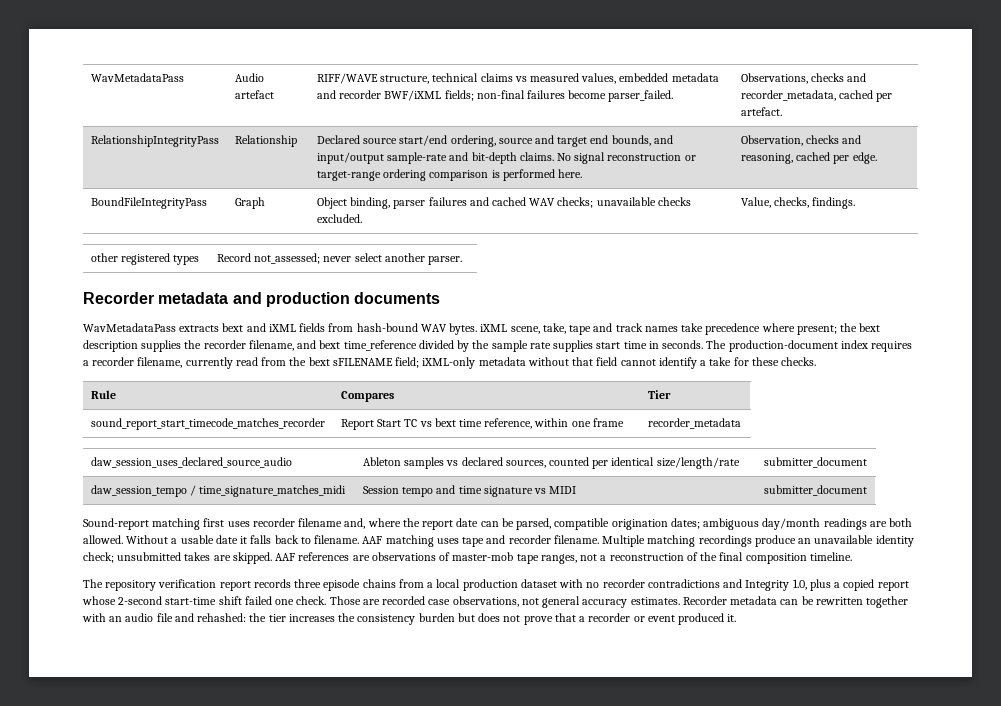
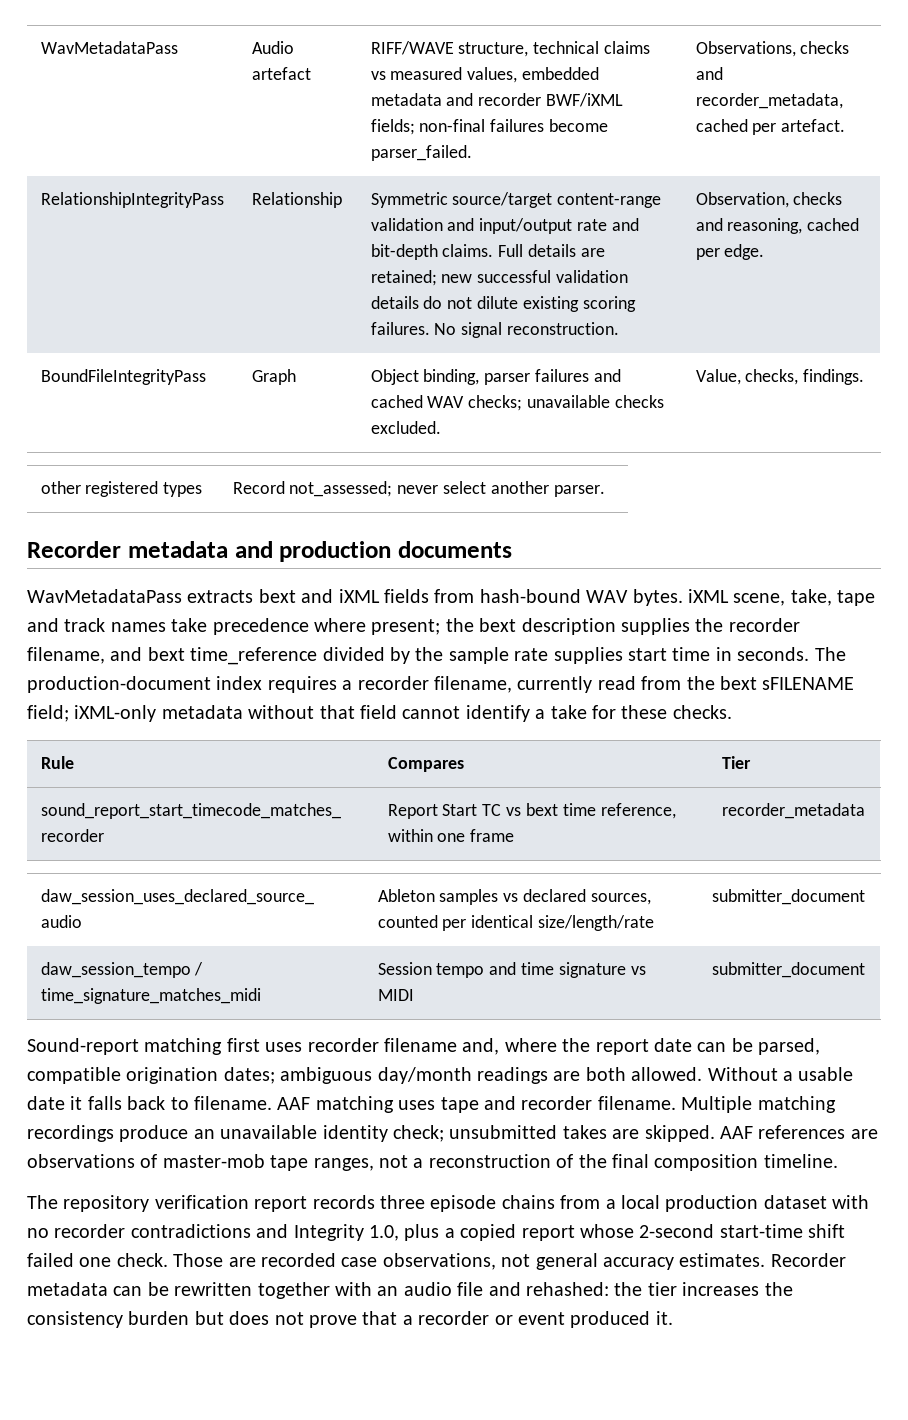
- RelationshipIntegrityPass | Relationship | Declared source start/end ordering, source and target end bounds, and input/output sample-rate and bit-depth claims. No signal reconstruction or target-range ordering comparison is performed here. | Observation, checks and reasoning, cached per edge.
+ RelationshipIntegrityPass | Relationship | Symmetric source/target content-range validation and input/output rate and bit-depth claims. Full details are retained; new successful validation details do not dilute existing scoring failures. No signal reconstruction. | Observation, checks and reasoning, cached per edge.

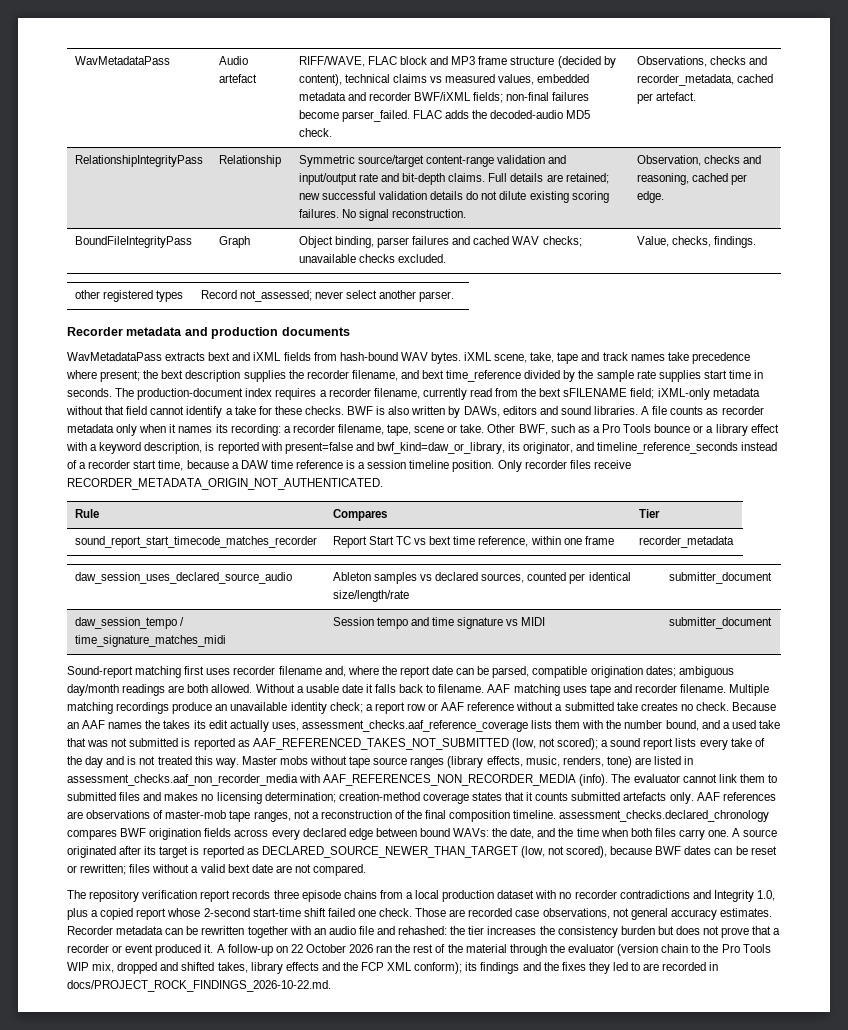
- RIFF/WAVE structure, technical claims vs measured values, embedded metadata and recorder BWF/iXML fields; non-final failures become parser_failed.
+ RIFF/WAVE, FLAC block and MP3 frame structure (decided by content), technical claims vs measured values, embedded metadata and recorder BWF/iXML fields; non-final failures become parser_failed. FLAC adds the decoded-audio MD5 check.
+ BWF is also written by DAWs, editors and sound libraries. A file counts as recorder metadata only when it names its recording: a recorder filename, tape, scene or take. Other BWF, such as a Pro Tools bounce or a library effect with a keyword description, is reported with present=false and bwf_kind=daw_or_library, its originator, and timeline_reference_seconds instead of a recorder start time, because a DAW time reference is a session timeline position. Only recorder files receive RECORDER_METADATA_ORIGIN_NOT_AUTHENTICATED.
- Multiple matching recordings produce an unavailable identity check; unsubmitted takes are skipped.
+ Multiple matching recordings produce an unavailable identity check; a report row or AAF reference without a submitted take creates no check. Because an AAF names the takes its edit actually uses, assessment_checks.aaf_reference_coverage lists them with the number bound, and a used take that was not submitted is reported as AAF_REFERENCED_TAKES_NOT_SUBMITTED (low, not scored); a sound report lists every take of the day and is not treated this way. Master mobs without tape source ranges (library effects, music, renders, tone) are listed in assessment_checks.aaf_non_recorder_media with AAF_REFERENCES_NON_RECORDER_MEDIA (info). The evaluator cannot link them to submitted files and makes no licensing determination; creation-method coverage states that it counts submitted artefacts only.
- AAF references are observations of master-mob tape ranges, not a reconstruction of the final composition timeline.
+ AAF references are observations of master-mob tape ranges, not a reconstruction of the final composition timeline. assessment_checks.declared_chronology compares BWF origination fields across every declared edge between bound WAVs: the date, and the time when both files carry one. A source originated after its target is reported as DECLARED_SOURCE_NEWER_THAN_TARGET (low, not scored), because BWF dates can be reset or rewritten; files without a valid bext date are not compared.
+ A follow-up on 22 October 2026 ran the rest of the material through the evaluator (version chain to the Pro Tools WIP mix, dropped and shifted takes, library effects and the FCP XML conform); its findings and the fixes they led to are recorded in docs/PROJECT_ROCK_FINDINGS_2026-10-22.md.

